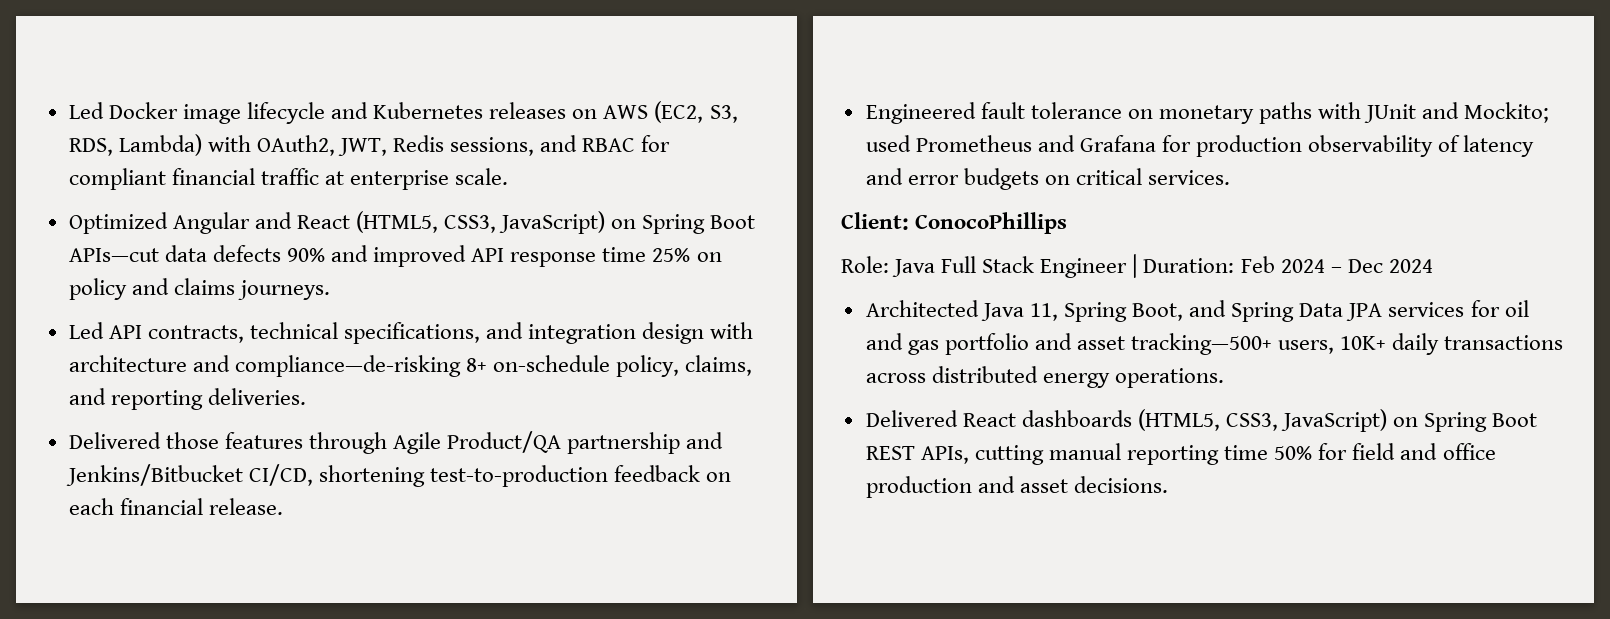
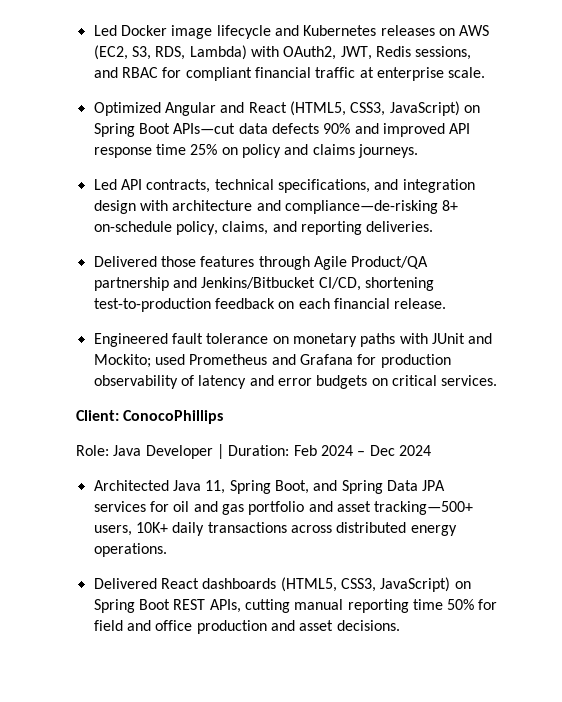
- Role: Java Full Stack Engineer | Duration: Feb 2024 – Dec 2024
+ Role: Java Developer | Duration: Feb 2024 – Dec 2024

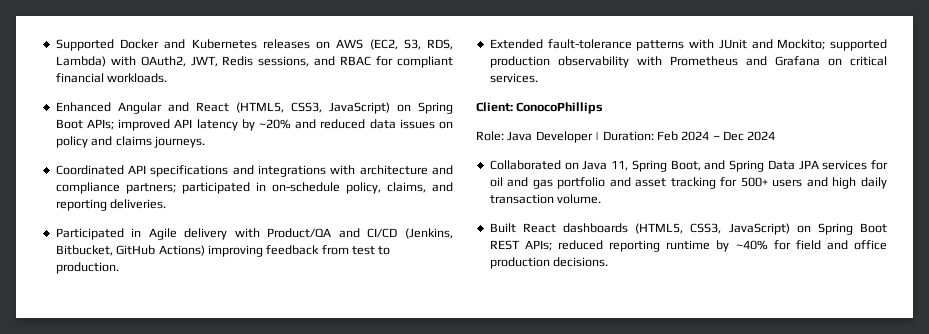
- Led Docker image lifecycle and Kubernetes releases on AWS (EC2, S3, RDS, Lambda) with OAuth2, JWT, Redis sessions, and RBAC for compliant financial traffic at enterprise scale.
- Optimized Angular and React (HTML5, CSS3, JavaScript) on Spring Boot APIs—cut data defects 90% and improved API response time 25% on policy and claims journeys.
+ Supported Docker and Kubernetes releases on AWS (EC2, S3, RDS, Lambda) with OAuth2, JWT, Redis sessions, and RBAC for compliant financial workloads.
+ Enhanced Angular and React (HTML5, CSS3, JavaScript) on Spring Boot APIs; improved API latency by ~20% and reduced data issues on policy and claims journeys.
- Led API contracts, technical specifications, and integration design with architecture and compliance—de-risking 8+ on-schedule policy, claims, and reporting deliveries.
+ Coordinated API specifications and integrations with architecture and compliance partners; participated in on-schedule policy, claims, and reporting deliveries.
- Delivered those features through Agile Product/QA partnership and Jenkins/Bitbucket CI/CD, shortening test-to-production feedback on each financial release.
- Engineered fault tolerance on monetary paths with JUnit and Mockito; used Prometheus and Grafana for production observability of latency and error budgets on critical services.
+ Participated in Agile delivery with Product/QA and CI/CD (Jenkins, Bitbucket, GitHub Actions) improving feedback from test to production.
+ Extended fault-tolerance patterns with JUnit and Mockito; supported production observability with Prometheus and Grafana on critical services.
- Architected Java 11, Spring Boot, and Spring Data JPA services for oil and gas portfolio and asset tracking—500+ users, 10K+ daily transactions across distributed energy operations.
- Delivered React dashboards (HTML5, CSS3, JavaScript) on Spring Boot REST APIs, cutting manual reporting time 50% for field and office production and asset decisions.
+ Collaborated on Java 11, Spring Boot, and Spring Data JPA services for oil and gas portfolio and asset tracking for 500+ users and high daily transaction volume.
+ Built React dashboards (HTML5, CSS3, JavaScript) on Spring Boot REST APIs; reduced reporting runtime by ~40% for field and office production decisions.

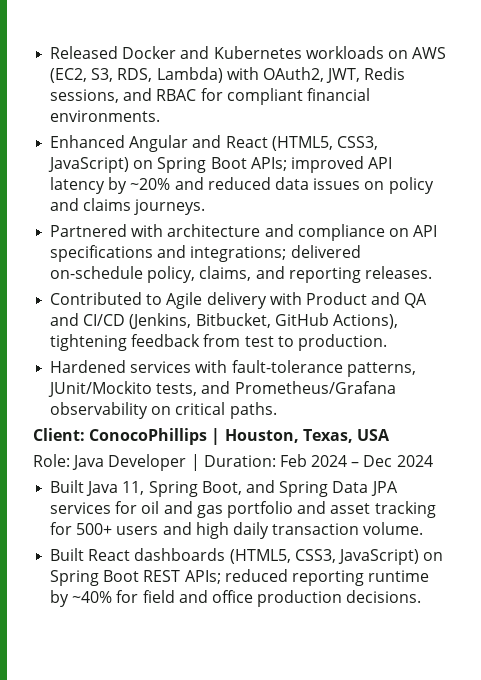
- Supported Docker and Kubernetes releases on AWS (EC2, S3, RDS, Lambda) with OAuth2, JWT, Redis sessions, and RBAC for compliant financial workloads.
+ Released Docker and Kubernetes workloads on AWS (EC2, S3, RDS, Lambda) with OAuth2, JWT, Redis sessions, and RBAC for compliant financial environments.
- Coordinated API specifications and integrations with architecture and compliance partners; participated in on-schedule policy, claims, and reporting deliveries.
- Participated in Agile delivery with Product/QA and CI/CD (Jenkins, Bitbucket, GitHub Actions) improving feedback from test to production.
+ Partnered with architecture and compliance on API specifications and integrations; delivered on-schedule policy, claims, and reporting releases.
+ Contributed to Agile delivery with Product and QA and CI/CD (Jenkins, Bitbucket, GitHub Actions), tightening feedback from test to production.
- Extended fault-tolerance patterns with JUnit and Mockito; supported production observability with Prometheus and Grafana on critical services.
+ Hardened services with fault-tolerance patterns, JUnit/Mockito tests, and Prometheus/Grafana observability on critical paths.
- Client: ConocoPhillips
+ Client: ConocoPhillips | Houston, Texas, USA
- Collaborated on Java 11, Spring Boot, and Spring Data JPA services for oil and gas portfolio and asset tracking for 500+ users and high daily transaction volume.
+ Built Java 11, Spring Boot, and Spring Data JPA services for oil and gas portfolio and asset tracking for 500+ users and high daily transaction volume.

